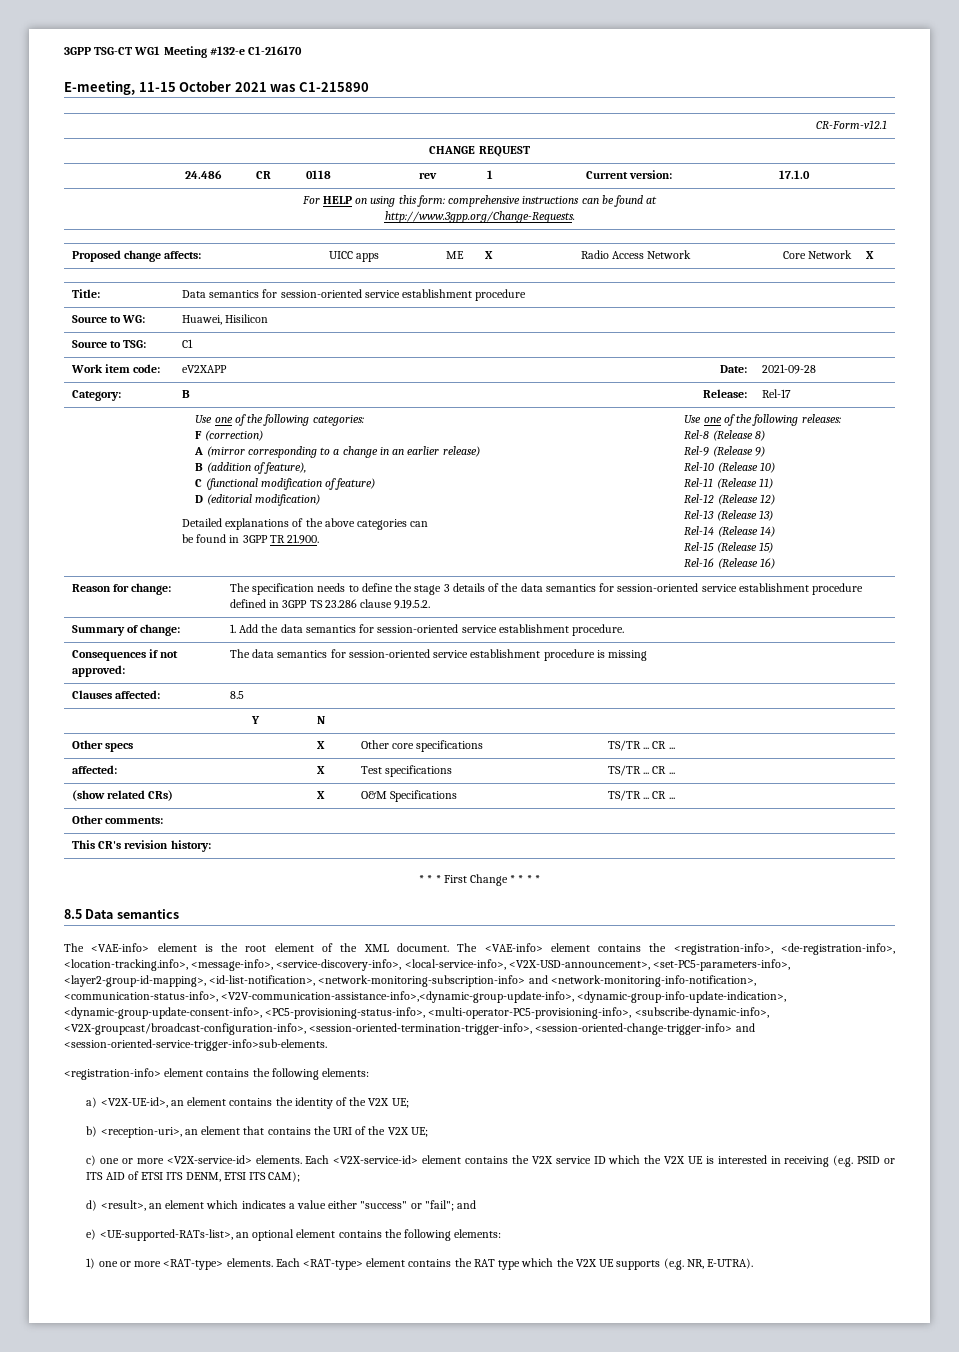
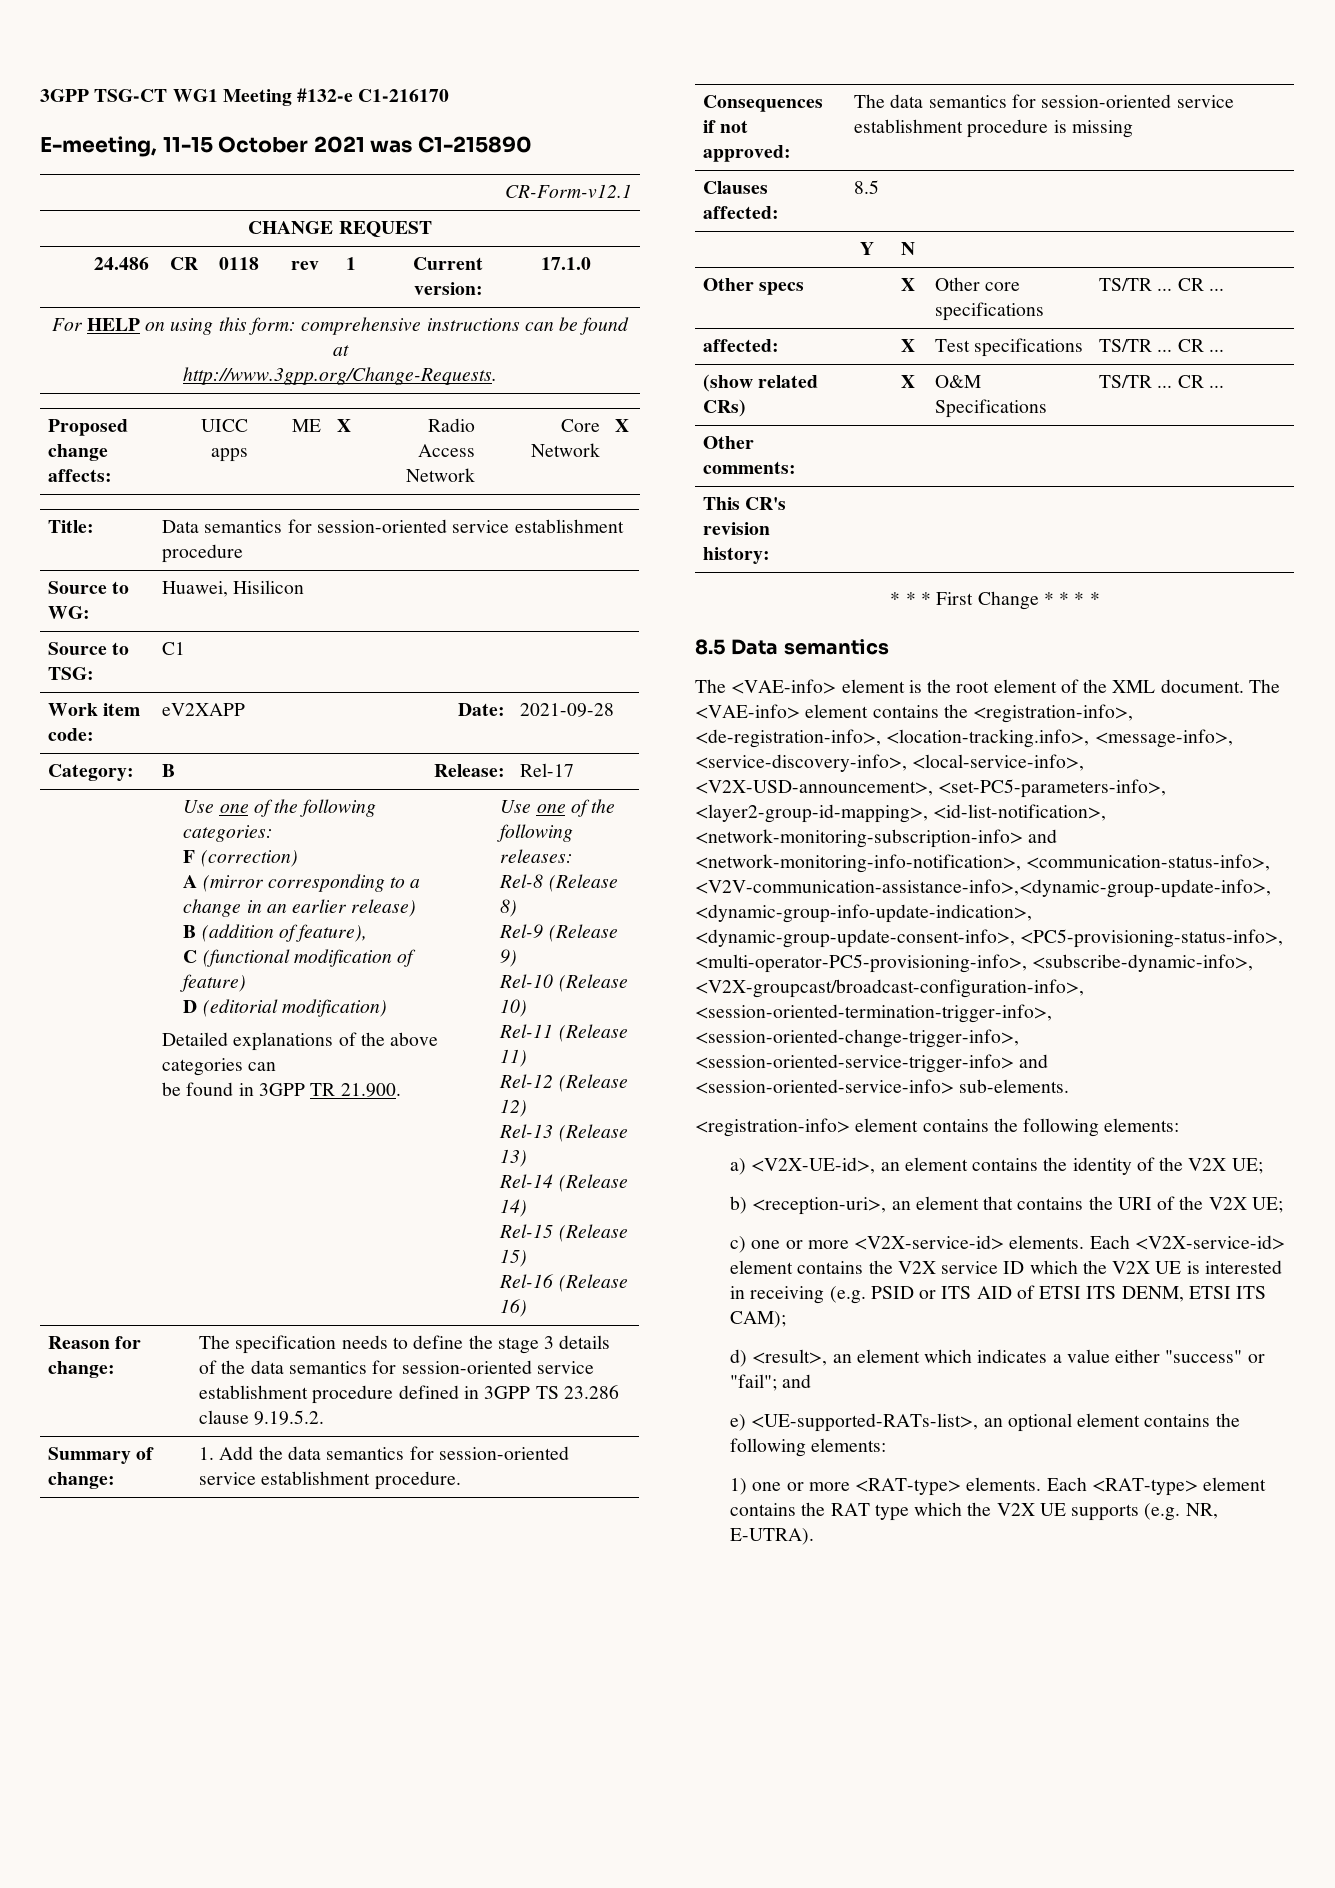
- The <VAE-info> element contains the <registration-info>, <de-registration-info>, <location-tracking.info>, <message-info>, <service-discovery-info>, <local-service-info>, <V2X-USD-announcement>, <set-PC5-parameters-info>, <layer2-group-id-mapping>, <id-list-notification>, <network-monitoring-subscription-info> and <network-monitoring-info-notification>, <communication-status-info>, <V2V-communication-assistance-info>,<dynamic-group-update-info>, <dynamic-group-info-update-indication>, <dynamic-group-update-consent-info>, <PC5-provisioning-status-info>, <multi-operator-PC5-provisioning-info>, <subscribe-dynamic-info>, <V2X-groupcast/broadcast-configuration-info>, <session-oriented-termination-trigger-info>, <session-oriented-change-trigger-info> and <session-oriented-service-trigger-info>sub-elements.
+ The <VAE-info> element contains the <registration-info>, <de-registration-info>, <location-tracking.info>, <message-info>, <service-discovery-info>, <local-service-info>, <V2X-USD-announcement>, <set-PC5-parameters-info>, <layer2-group-id-mapping>, <id-list-notification>, <network-monitoring-subscription-info> and <network-monitoring-info-notification>, <communication-status-info>, <V2V-communication-assistance-info>,<dynamic-group-update-info>, <dynamic-group-info-update-indication>, <dynamic-group-update-consent-info>, <PC5-provisioning-status-info>, <multi-operator-PC5-provisioning-info>, <subscribe-dynamic-info>, <V2X-groupcast/broadcast-configuration-info>, <session-oriented-termination-trigger-info>, <session-oriented-change-trigger-info>, <session-oriented-service-trigger-info> and <session-oriented-service-info> sub-elements.

